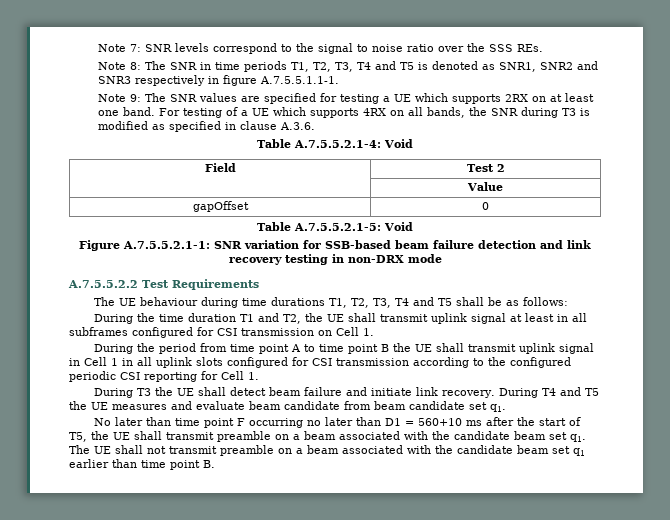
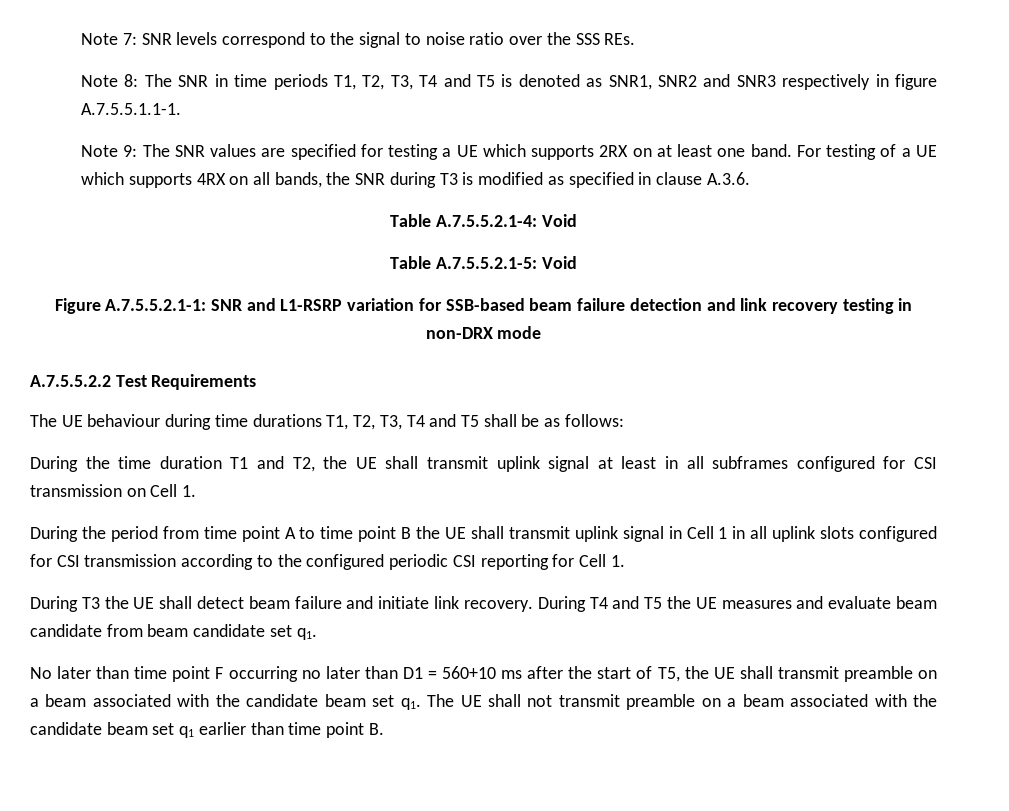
- Field | Test 2
- | Value
- gapOffset | 0
- Figure A.7.5.5.2.1-1: SNR variation for SSB-based beam failure detection and link recovery testing in non-DRX mode
+ Figure A.7.5.5.2.1-1: SNR and L1-RSRP variation for SSB-based beam failure detection and link recovery testing in non-DRX mode

